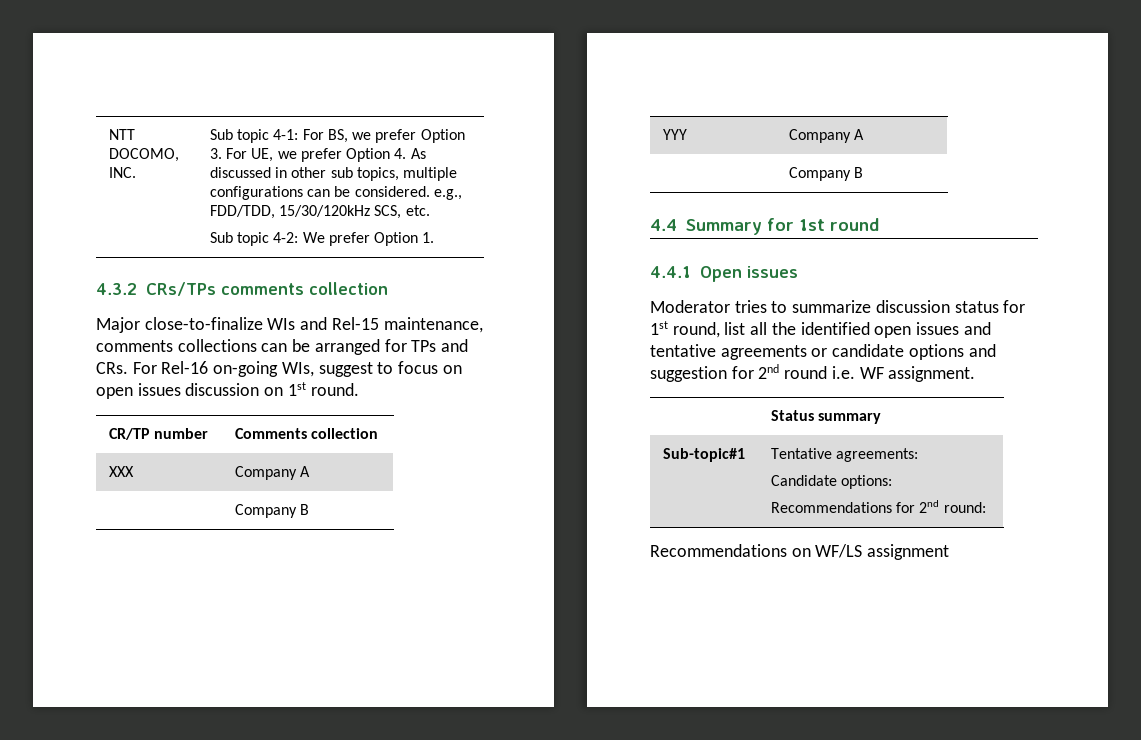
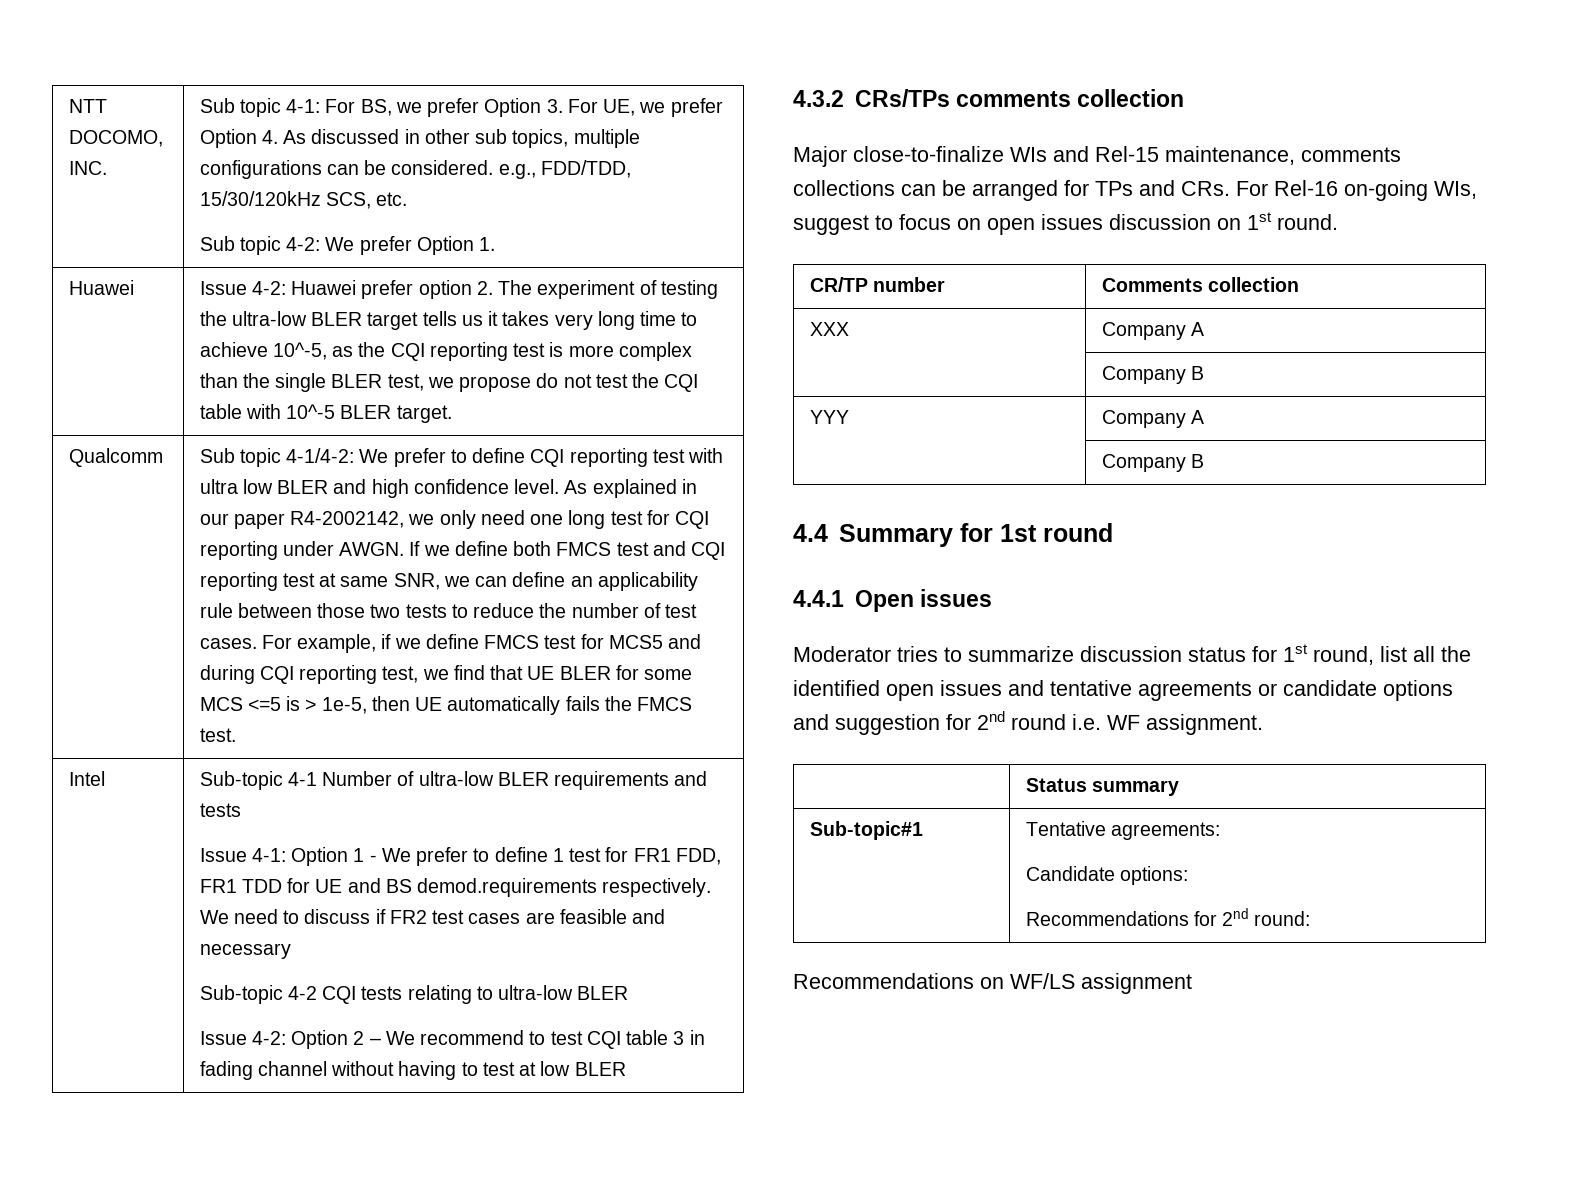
+ Huawei | Issue 4-2: Huawei prefer option 2. The experiment of testing the ultra-low BLER target tells us it takes very long time to achieve 10^-5, as the CQI reporting test is more complex than the single BLER test, we propose do not test the CQI table with 10^-5 BLER target.
+ Qualcomm | Sub topic 4-1/4-2: We prefer to define CQI reporting test with ultra low BLER and high confidence level. As explained in our paper R4-2002142, we only need one long test for CQI reporting under AWGN. If we define both FMCS test and CQI reporting test at same SNR, we can define an applicability rule between those two tests to reduce the number of test cases. For example, if we define FMCS test for MCS5 and during CQI reporting test, we find that UE BLER for some MCS <=5 is > 1e-5, then UE automatically fails the FMCS test.
+ Intel | Sub-topic 4-1 Number of ultra-low BLER requirements and tests
+ Issue 4-1: Option 1 - We prefer to define 1 test for FR1 FDD, FR1 TDD for UE and BS demod.requirements respectively. We need to discuss if FR2 test cases are feasible and necessary
+ Sub-topic 4-2 CQI tests relating to ultra-low BLER
+ Issue 4-2: Option 2 – We recommend to test CQI table 3 in fading channel without having to test at low BLER

